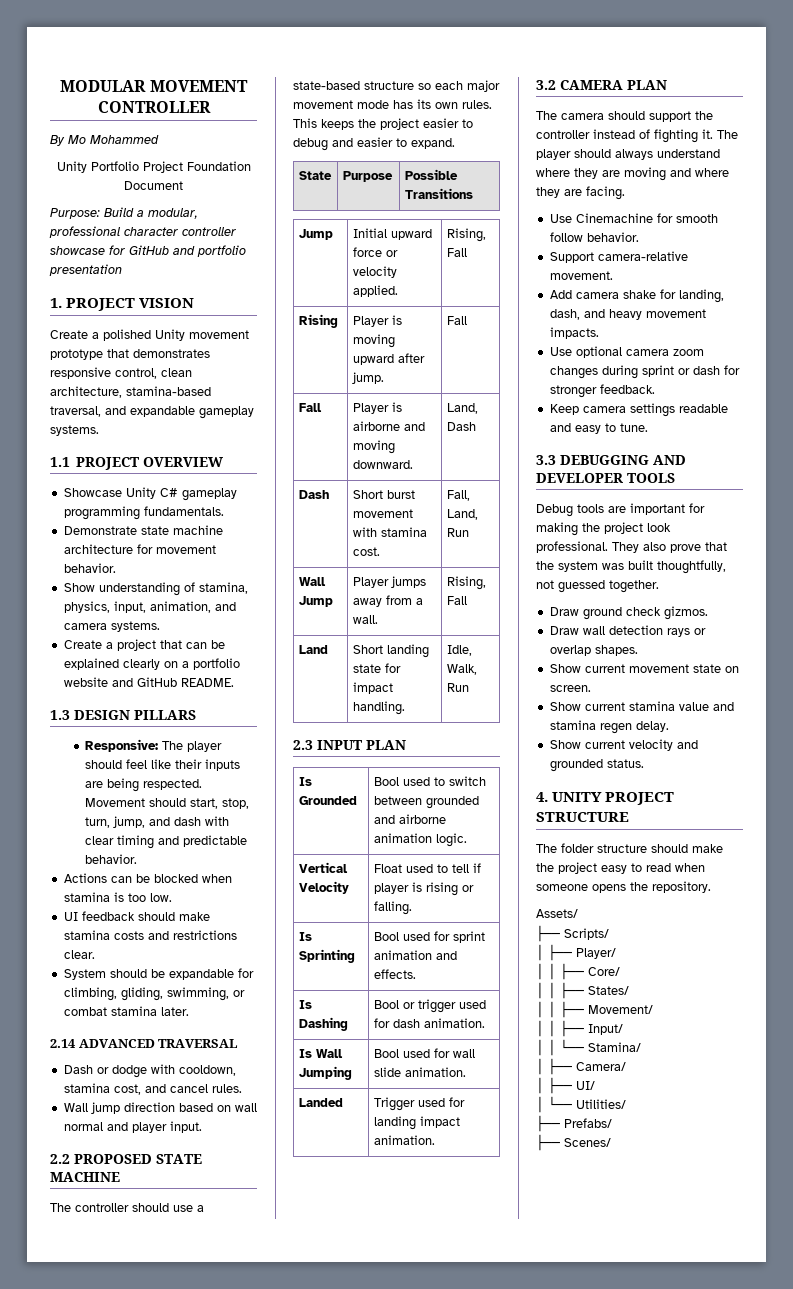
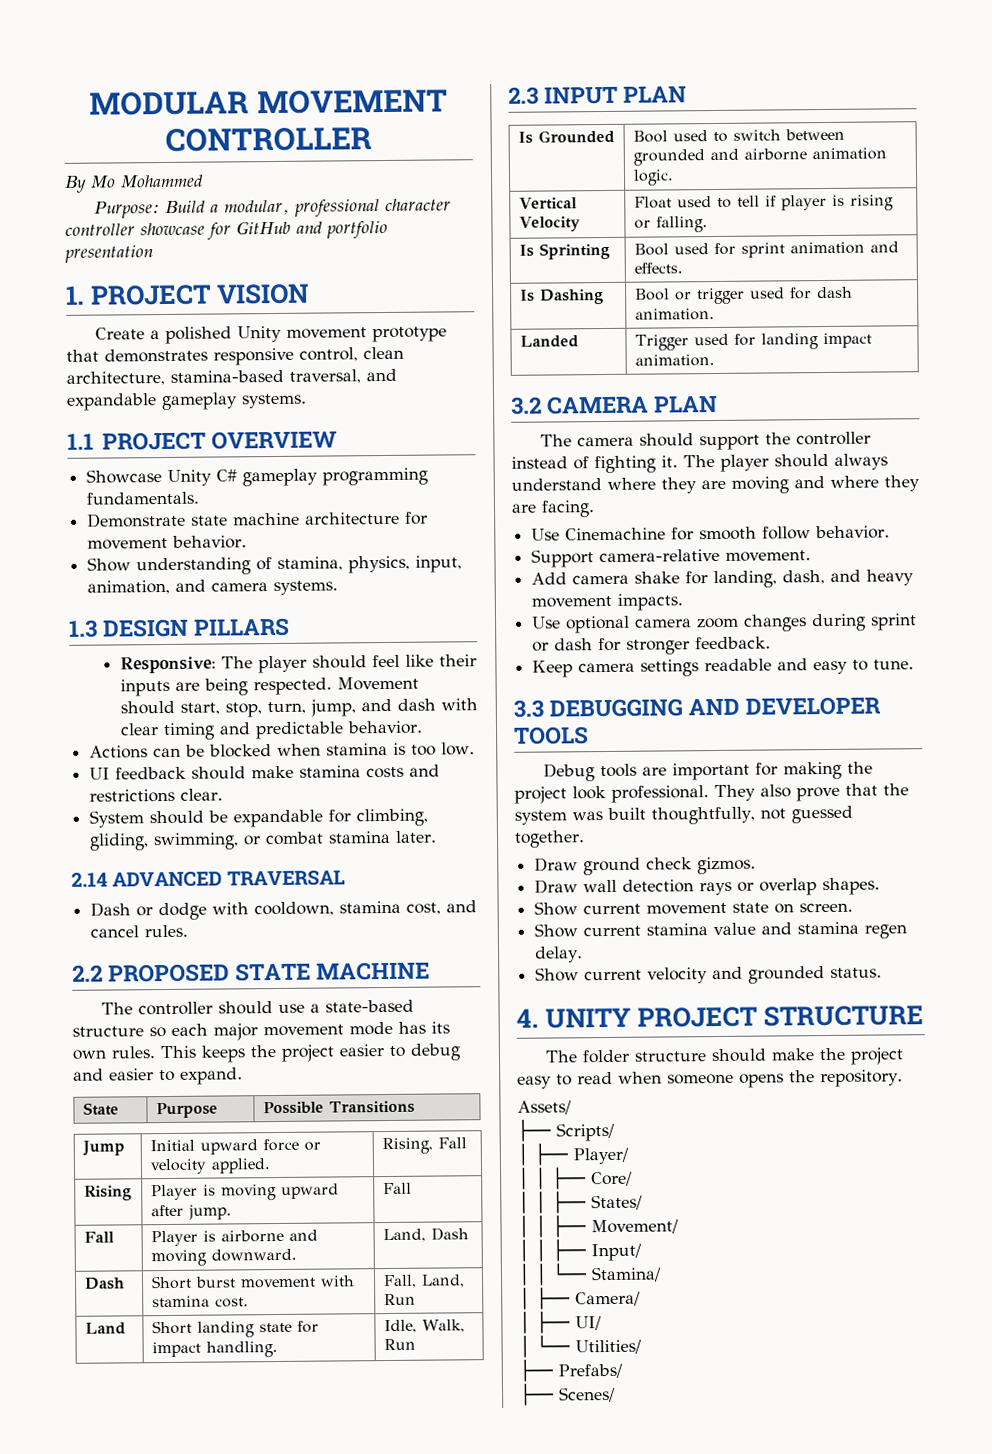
- Unity Portfolio Project Foundation Document
- Create a project that can be explained clearly on a portfolio website and GitHub README.
- Wall jump direction based on wall normal and player input.
- Wall Jump | Player jumps away from a wall. | Rising, Fall
- Is Wall Jumping | Bool used for wall slide animation.

